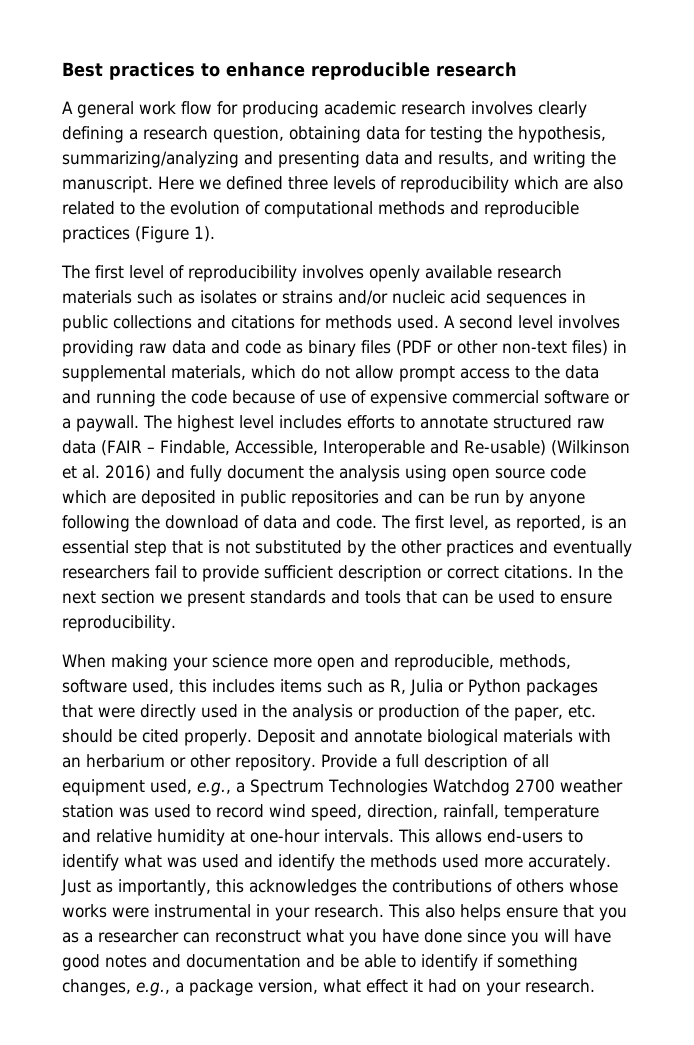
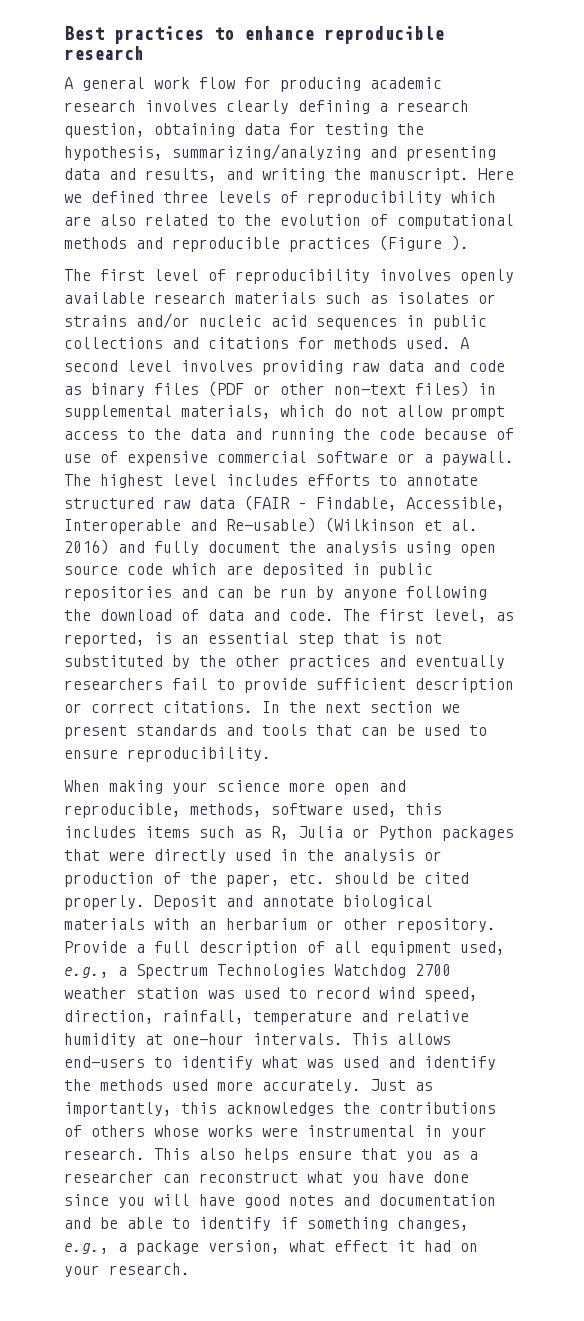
- Here we defined three levels of reproducibility which are also related to the evolution of computational methods and reproducible practices (Figure 1).
+ Here we defined three levels of reproducibility which are also related to the evolution of computational methods and reproducible practices (Figure ).

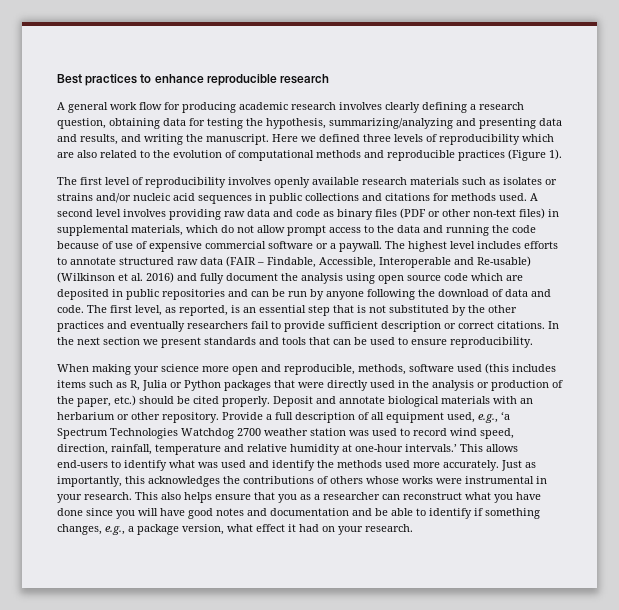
- Here we defined three levels of reproducibility which are also related to the evolution of computational methods and reproducible practices (Figure ).
+ Here we defined three levels of reproducibility which are also related to the evolution of computational methods and reproducible practices (Figure 1).
- When making your science more open and reproducible, methods, software used, this includes items such as R, Julia or Python packages that were directly used in the analysis or production of the paper, etc. should be cited properly.
+ When making your science more open and reproducible, methods, software used (this includes items such as R, Julia or Python packages that were directly used in the analysis or production of the paper, etc.) should be cited properly.
- Provide a full description of all equipment used, e.g., a Spectrum Technologies Watchdog 2700 weather station was used to record wind speed, direction, rainfall, temperature and relative humidity at one-hour intervals.
+ Provide a full description of all equipment used, e.g., ‘a Spectrum Technologies Watchdog 2700 weather station was used to record wind speed, direction, rainfall, temperature and relative humidity at one-hour intervals.’

